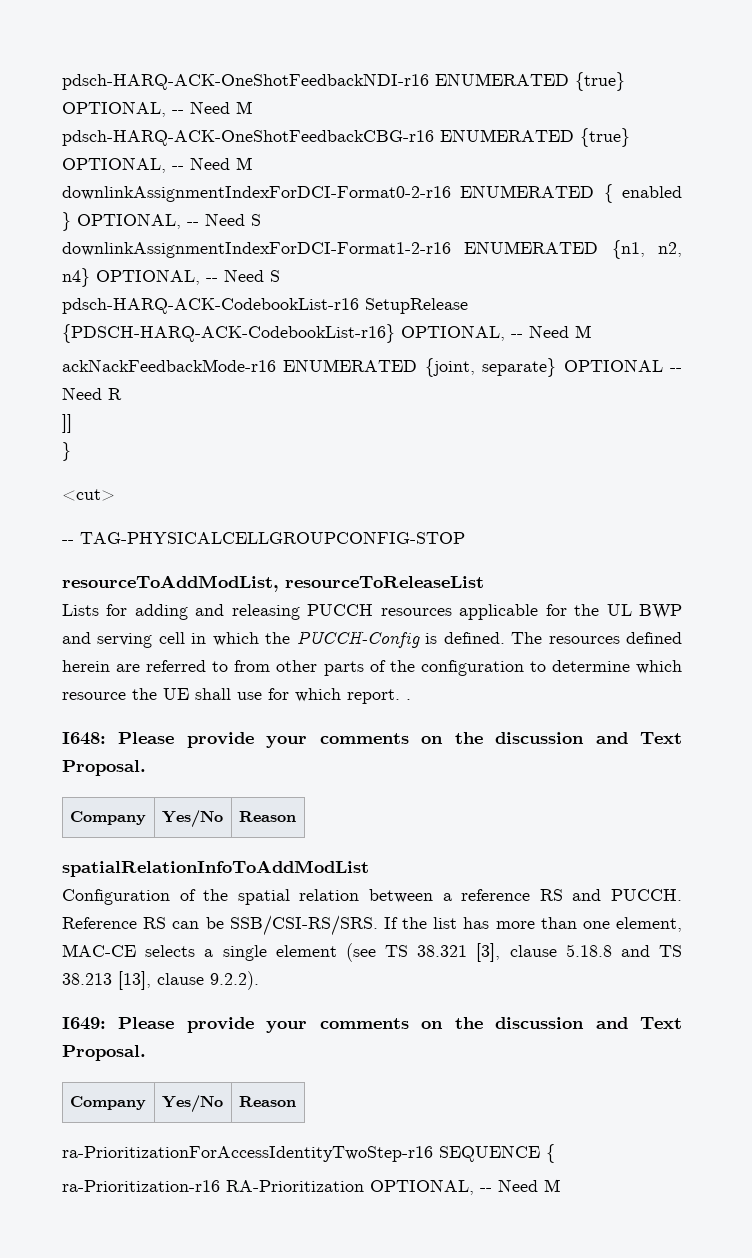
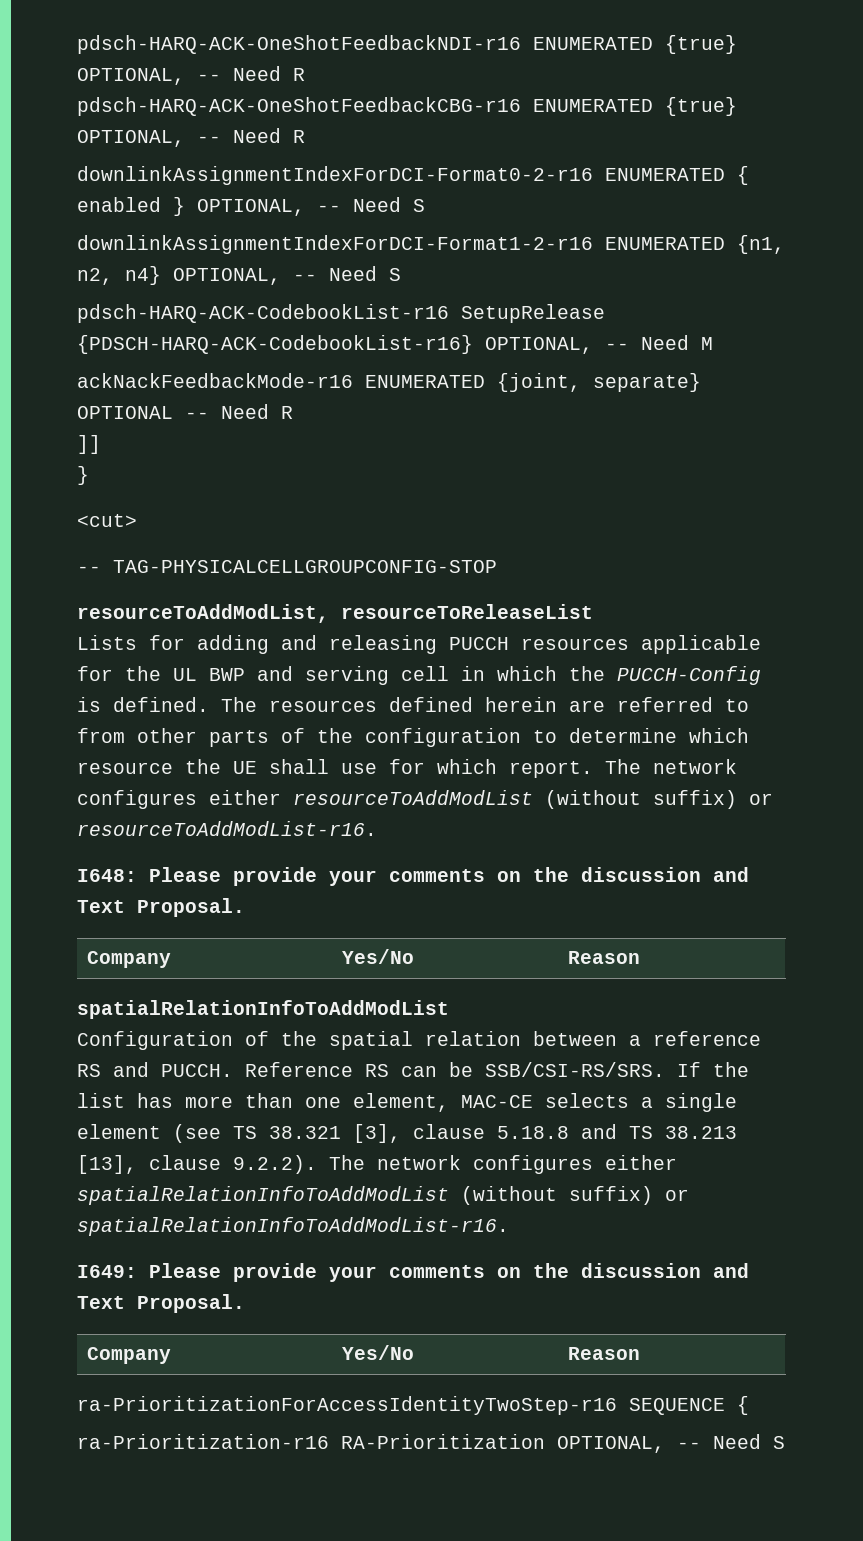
- pdsch-HARQ-ACK-OneShotFeedbackNDI-r16 ENUMERATED {true} OPTIONAL, -- Need M
+ pdsch-HARQ-ACK-OneShotFeedbackNDI-r16 ENUMERATED {true} OPTIONAL, -- Need R
- pdsch-HARQ-ACK-OneShotFeedbackCBG-r16 ENUMERATED {true} OPTIONAL, -- Need M
+ pdsch-HARQ-ACK-OneShotFeedbackCBG-r16 ENUMERATED {true} OPTIONAL, -- Need R
- The resources defined herein are referred to from other parts of the configuration to determine which resource the UE shall use for which report. .
+ The resources defined herein are referred to from other parts of the configuration to determine which resource the UE shall use for which report. The network configures either resourceToAddModList (without suffix) or resourceToAddModList-r16.
- If the list has more than one element, MAC-CE selects a single element (see TS 38.321 [3], clause 5.18.8 and TS 38.213 [13], clause 9.2.2).
+ If the list has more than one element, MAC-CE selects a single element (see TS 38.321 [3], clause 5.18.8 and TS 38.213 [13], clause 9.2.2). The network configures either spatialRelationInfoToAddModList (without suffix) or spatialRelationInfoToAddModList-r16.
- ra-Prioritization-r16 RA-Prioritization OPTIONAL, -- Need M
+ ra-Prioritization-r16 RA-Prioritization OPTIONAL, -- Need S

